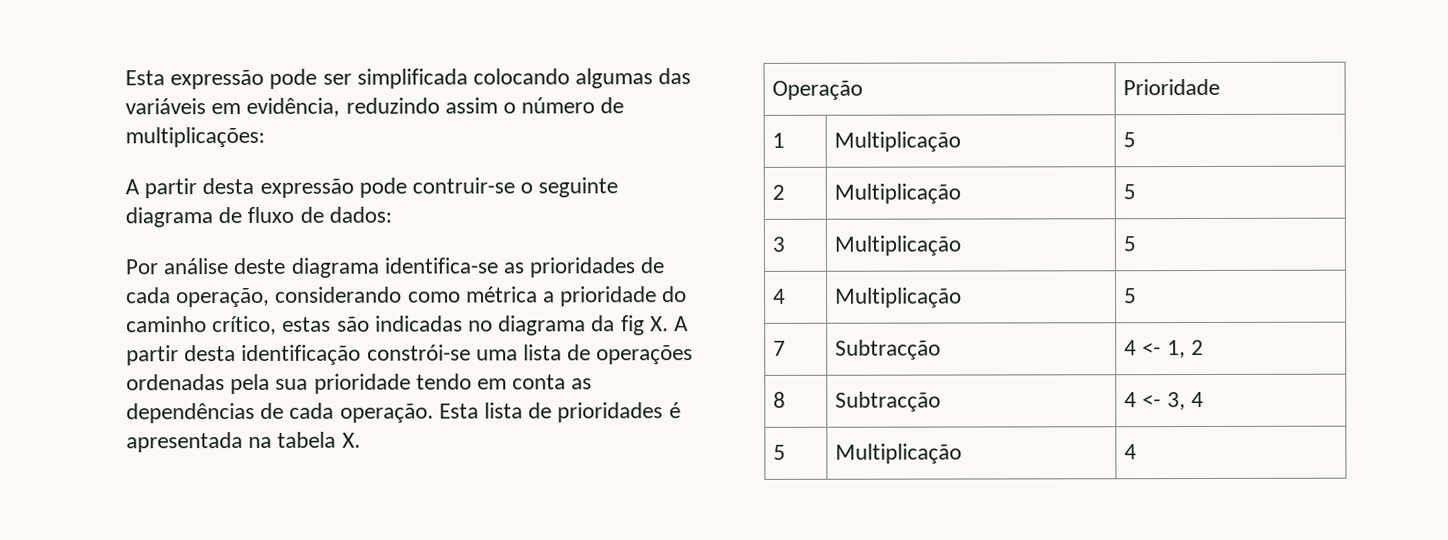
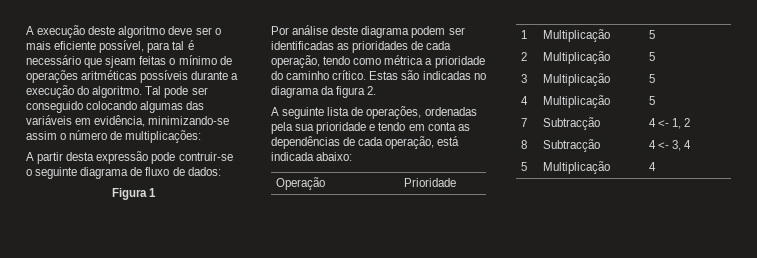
- Esta expressão pode ser simplificada colocando algumas das variáveis em evidência, reduzindo assim o número de multiplicações:
+ A execução deste algoritmo deve ser o mais eficiente possível, para tal é necessário que sjeam feitas o mínimo de operações aritméticas possíveis durante a execução do algoritmo. Tal pode ser conseguido colocando algumas das variáveis em evidência, minimizando-se assim o número de multiplicações:
+ Figura 1
- Por análise deste diagrama identifica-se as prioridades de cada operação, considerando como métrica a prioridade do caminho crítico, estas são indicadas no diagrama da fig X. A partir desta identificação constrói-se uma lista de operações ordenadas pela sua prioridade tendo em conta as dependências de cada operação. Esta lista de prioridades é apresentada na tabela X.
+ Por análise deste diagrama podem ser identificadas as prioridades de cada operação, tendo como métrica a prioridade do caminho crítico. Estas são indicadas no diagrama da figura 2.
+ A seguinte lista de operações, ordenadas pela sua prioridade e tendo em conta as dependências de cada operação, está indicada abaixo:

